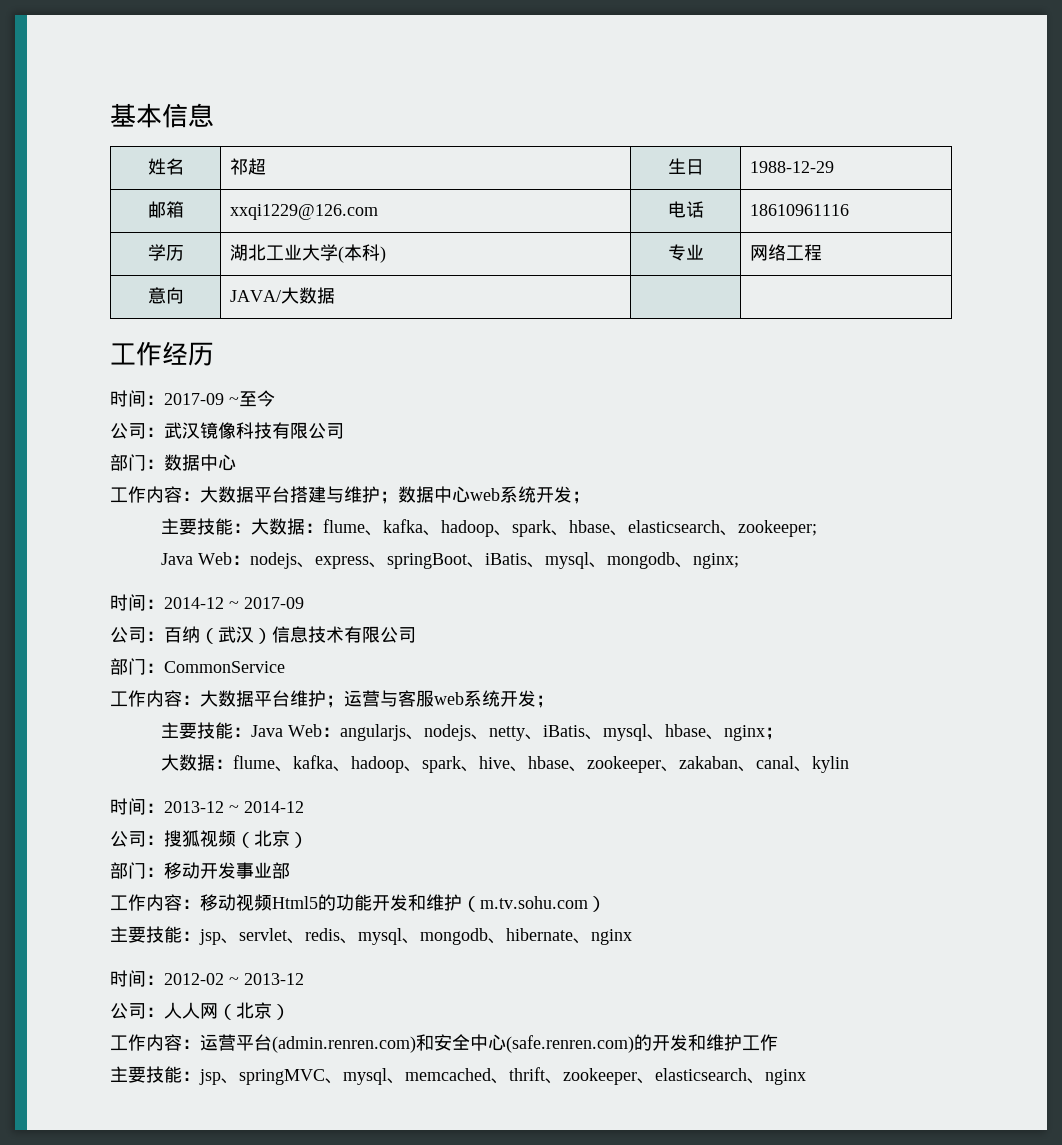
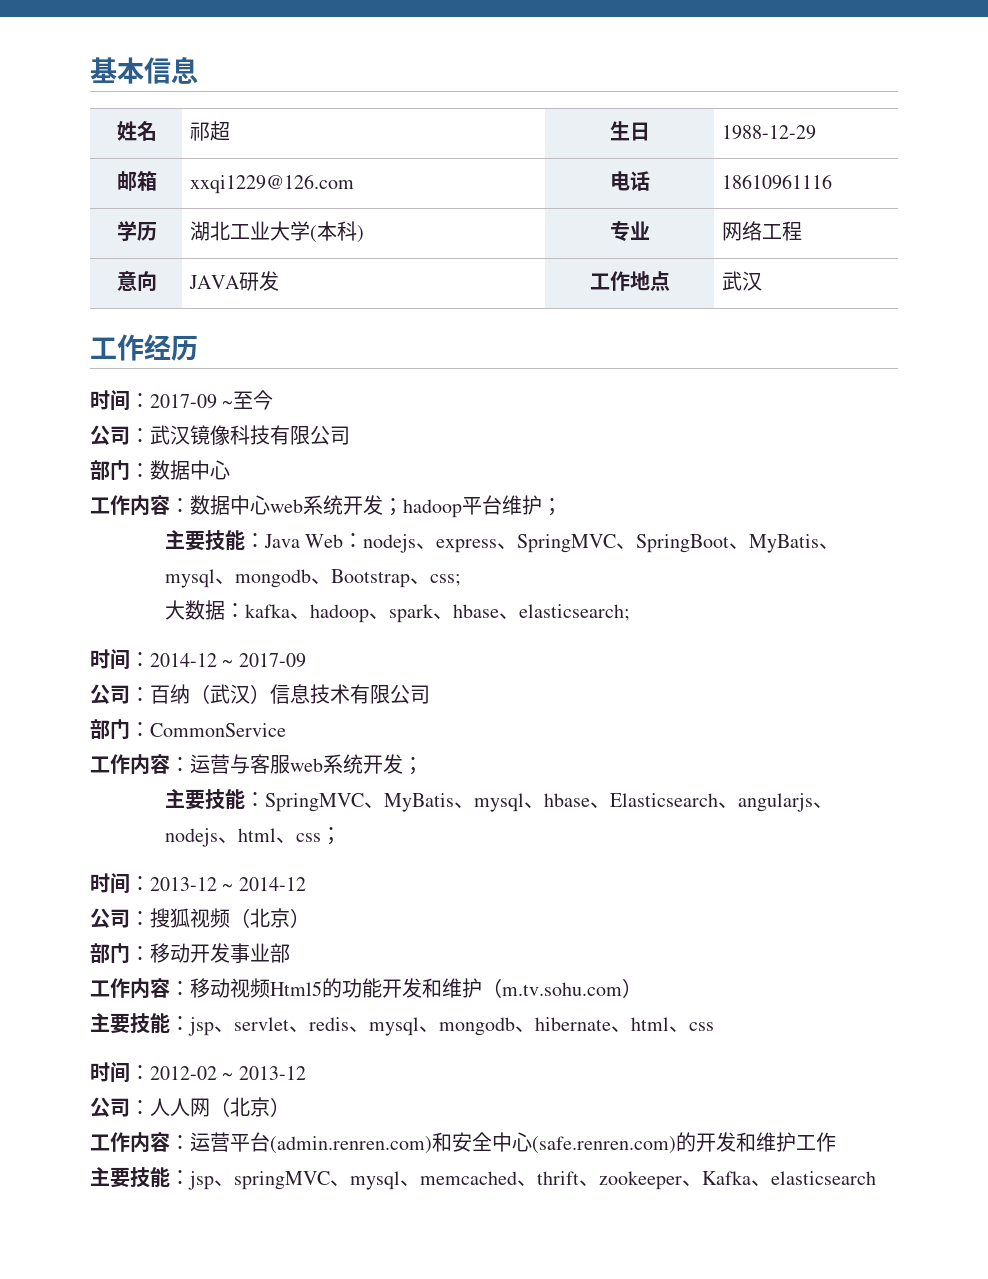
- 意向 | JAVA/大数据 | |
+ 意向 | JAVA研发 | 工作地点 | 武汉
- 工作内容：大数据平台搭建与维护；数据中心web系统开发；
- 主要技能：大数据：flume、kafka、hadoop、spark、hbase、elasticsearch、zookeeper;
- Java Web：nodejs、express、springBoot、iBatis、mysql、mongodb、nginx;
+ 工作内容：数据中心web系统开发；hadoop平台维护；
+ 主要技能：Java Web：nodejs、express、SpringMVC、SpringBoot、MyBatis、mysql、mongodb、Bootstrap、css;
+ 大数据：kafka、hadoop、spark、hbase、elasticsearch;
- 工作内容：大数据平台维护；运营与客服web系统开发；
+ 工作内容：运营与客服web系统开发；
- 主要技能：Java Web：angularjs、nodejs、netty、iBatis、mysql、hbase、nginx；
- 大数据：flume、kafka、hadoop、spark、hive、hbase、zookeeper、zakaban、canal、kylin
+ 主要技能：SpringMVC、MyBatis、mysql、hbase、Elasticsearch、angularjs、nodejs、html、css；
- 主要技能：jsp、servlet、redis、mysql、mongodb、hibernate、nginx
+ 主要技能：jsp、servlet、redis、mysql、mongodb、hibernate、html、css
- 主要技能：jsp、springMVC、mysql、memcached、thrift、zookeeper、elasticsearch、nginx
+ 主要技能：jsp、springMVC、mysql、memcached、thrift、zookeeper、Kafka、elasticsearch

